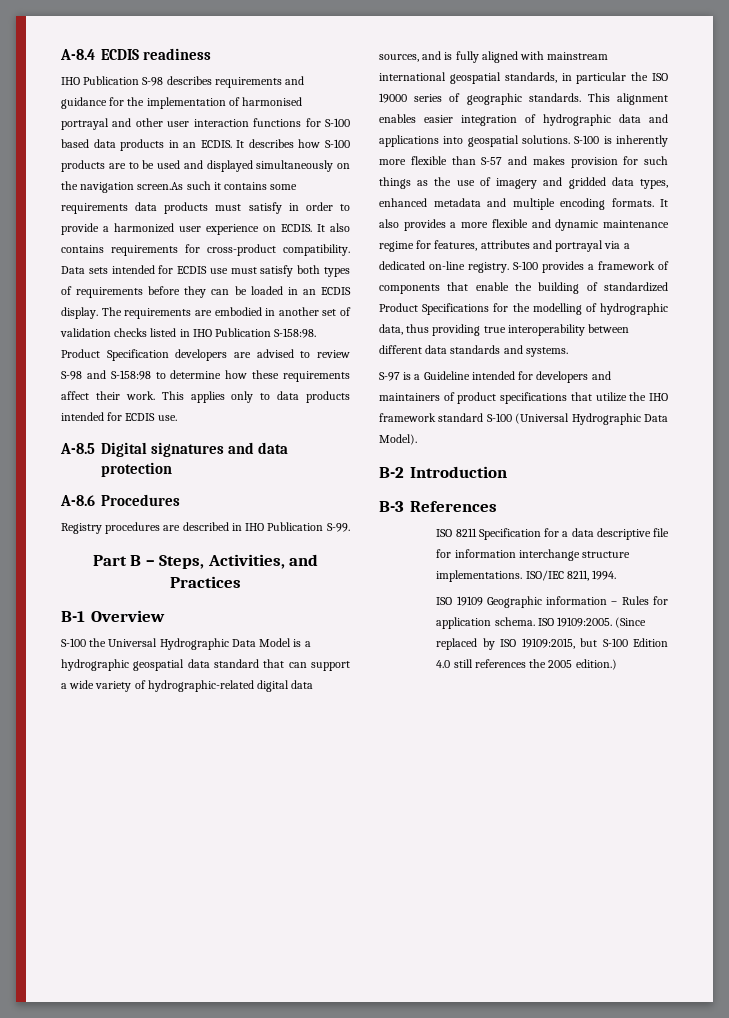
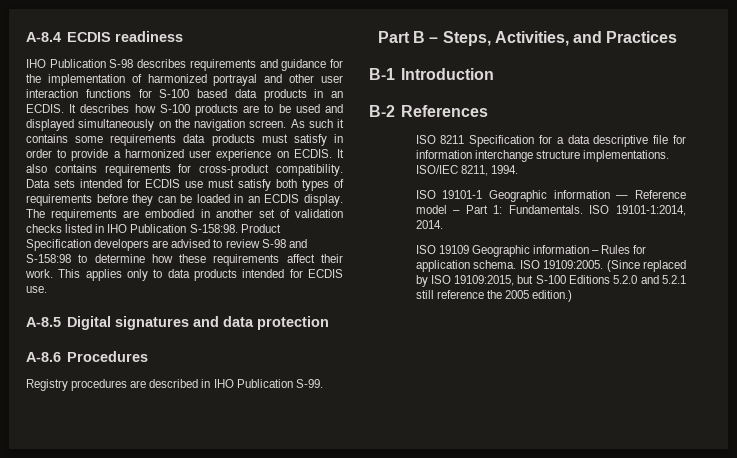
- IHO Publication S-98 describes requirements and guidance for the implementation of harmonised portrayal and other user interaction functions for S-100 based data products in an ECDIS.
+ IHO Publication S-98 describes requirements and guidance for the implementation of harmonized portrayal and other user interaction functions for S-100 based data products in an ECDIS.
- It describes how S-100 products are to be used and displayed simultaneously on the navigation screen.As such it contains some requirements data products must satisfy in order to provide a harmonized user experience on ECDIS.
+ It describes how S-100 products are to be used and displayed simultaneously on the navigation screen. As such it contains some requirements data products must satisfy in order to provide a harmonized user experience on ECDIS.
- B-1 Overview
- S-100 the Universal Hydrographic Data Model is a hydrographic geospatial data standard that can support a wide variety of hydrographic-related digital data sources, and is fully aligned with mainstream international geospatial standards, in particular the ISO 19000 series of geographic standards. This alignment enables easier integration of hydrographic data and applications into geospatial solutions. S-100 is inherently more flexible than S-57 and makes provision for such things as the use of imagery and gridded data types, enhanced metadata and multiple encoding formats. It also provides a more flexible and dynamic maintenance regime for features, attributes and portrayal via a dedicated on-line registry. S-100 provides a framework of components that enable the building of standardized Product Specifications for the modelling of hydrographic data, thus providing true interoperability between different data standards and systems.
- S-97 is a Guideline intended for developers and maintainers of product specifications that utilize the IHO framework standard S-100 (Universal Hydrographic Data Model).
- B-2 Introduction
+ B-1 Introduction
- B-3 References
+ B-2 References
+ ISO 19101-1 Geographic information — Reference model – Part 1: Fundamentals. ISO 19101-1:2014, 2014.
- (Since replaced by ISO 19109:2015, but S-100 Edition 4.0 still references the 2005 edition.)
+ (Since replaced by ISO 19109:2015, but S-100 Editions 5.2.0 and 5.2.1 still reference the 2005 edition.)

